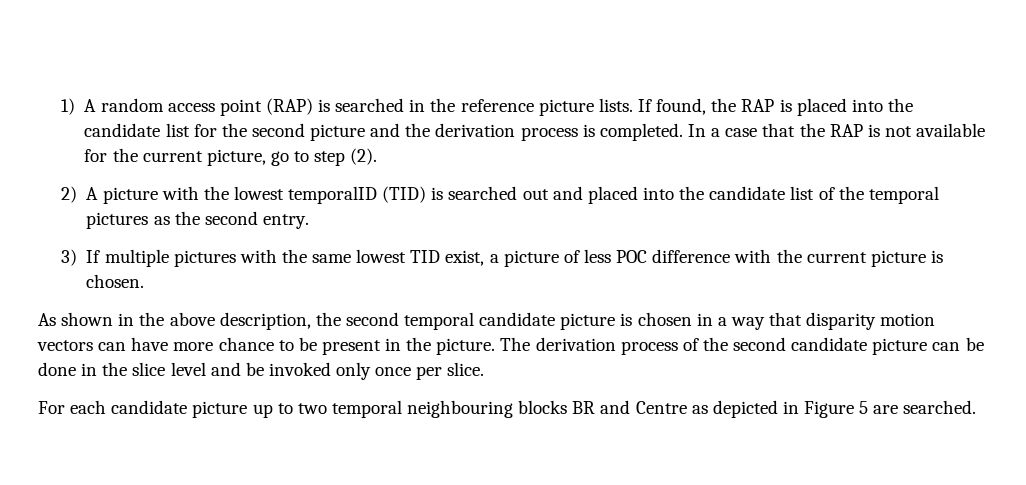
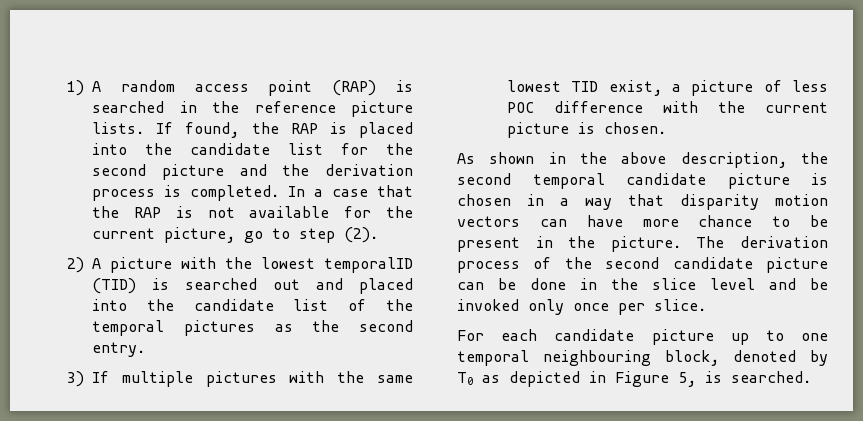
- For each candidate picture up to two temporal neighbouring blocks BR and Centre as depicted in Figure 5 are searched.
+ For each candidate picture up to one temporal neighbouring block, denoted by T0 as depicted in Figure 5, is searched.

